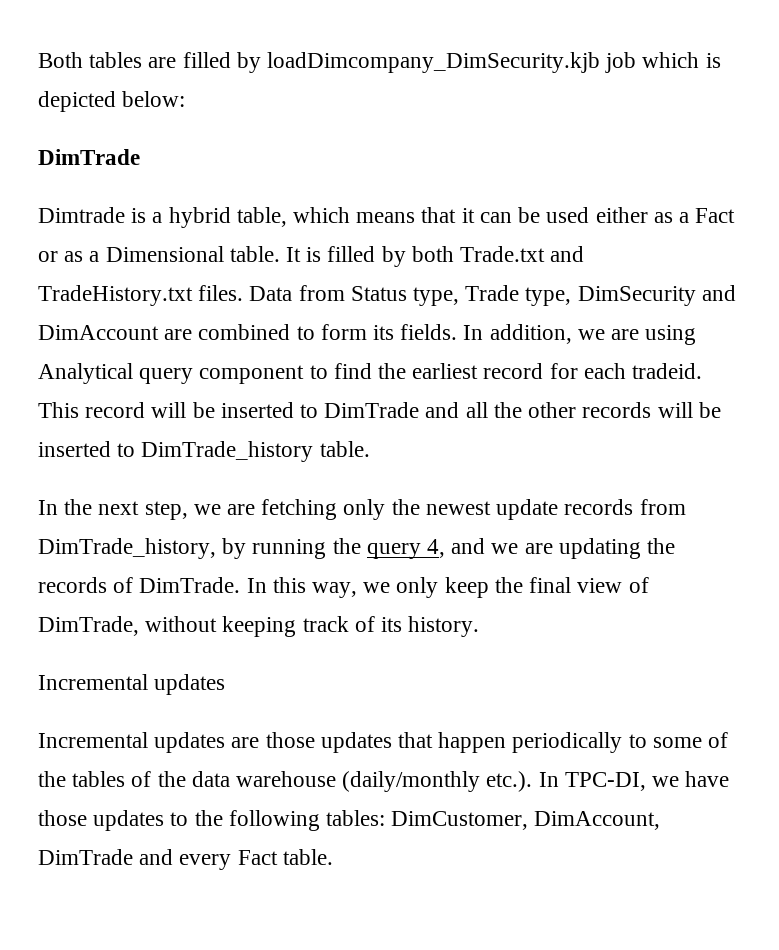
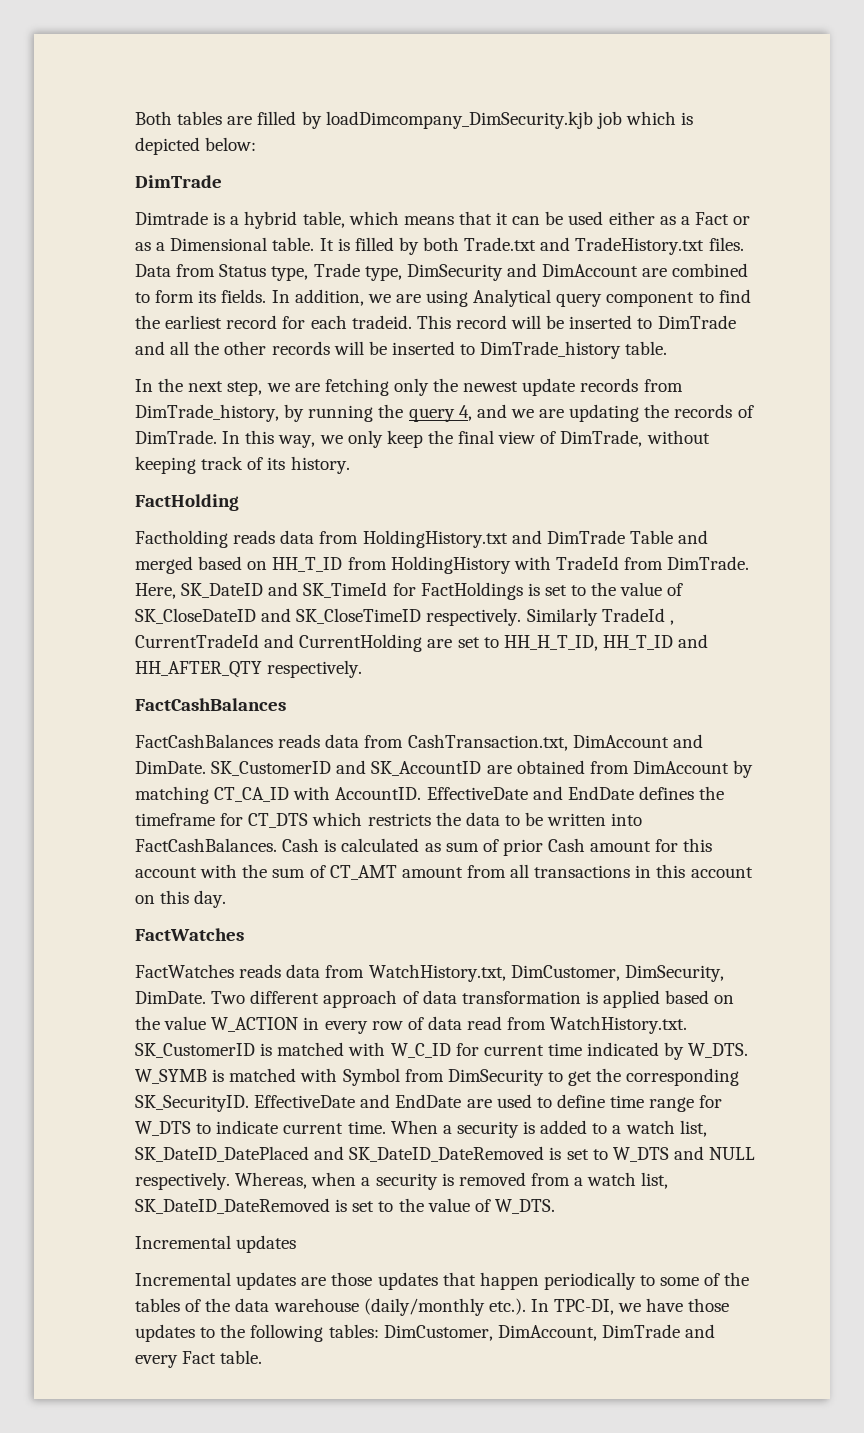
+ FactHolding
+ Factholding reads data from HoldingHistory.txt and DimTrade Table and merged based on HH_T_ID from HoldingHistory with TradeId from DimTrade. Here, SK_DateID and SK_TimeId for FactHoldings is set to the value of SK_CloseDateID and SK_CloseTimeID respectively. Similarly TradeId , CurrentTradeId and CurrentHolding are set to HH_H_T_ID, HH_T_ID and HH_AFTER_QTY respectively.
+ FactCashBalances
+ FactCashBalances reads data from CashTransaction.txt, DimAccount and DimDate. SK_CustomerID and SK_AccountID are obtained from DimAccount by matching CT_CA_ID with AccountID. EffectiveDate and EndDate defines the timeframe for CT_DTS which restricts the data to be written into FactCashBalances. Cash is calculated as sum of prior Cash amount for this account with the sum of CT_AMT amount from all transactions in this account on this day.
+ FactWatches
+ FactWatches reads data from WatchHistory.txt, DimCustomer, DimSecurity, DimDate. Two different approach of data transformation is applied based on the value W_ACTION in every row of data read from WatchHistory.txt. SK_CustomerID is matched with W_C_ID for current time indicated by W_DTS. W_SYMB is matched with Symbol from DimSecurity to get the corresponding SK_SecurityID. EffectiveDate and EndDate are used to define time range for W_DTS to indicate current time. When a security is added to a watch list, SK_DateID_DatePlaced and SK_DateID_DateRemoved is set to W_DTS and NULL respectively. Whereas, when a security is removed from a watch list, SK_DateID_DateRemoved is set to the value of W_DTS.

